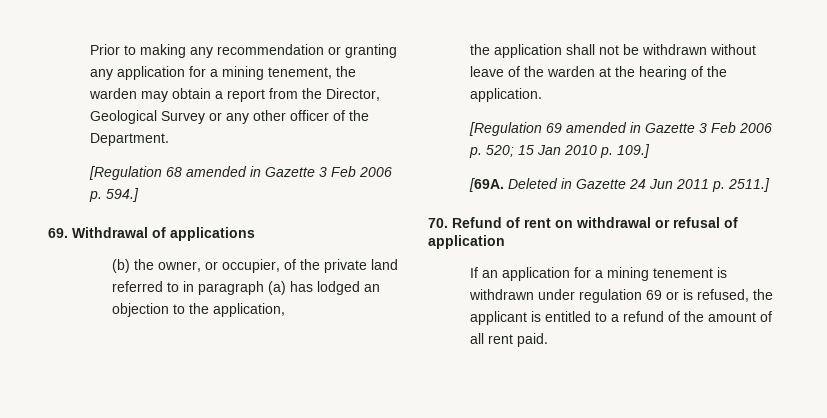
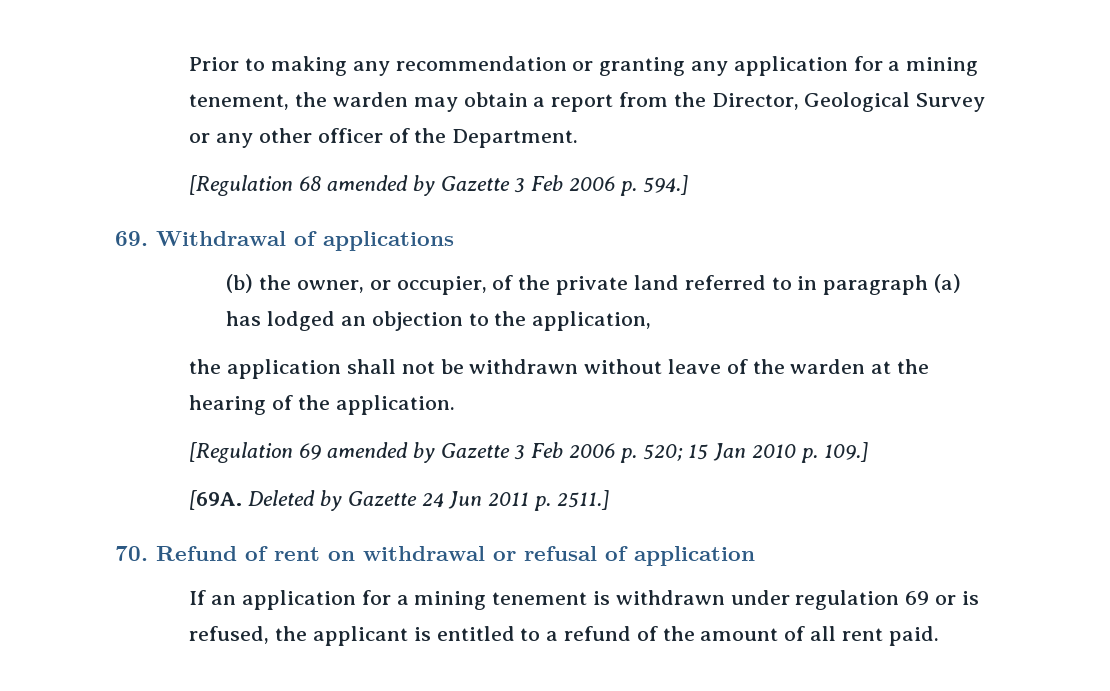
- [Regulation 68 amended in Gazette 3 Feb 2006 p. 594.]
+ [Regulation 68 amended by Gazette 3 Feb 2006 p. 594.]
- [Regulation 69 amended in Gazette 3 Feb 2006 p. 520; 15 Jan 2010 p. 109.]
+ [Regulation 69 amended by Gazette 3 Feb 2006 p. 520; 15 Jan 2010 p. 109.]
- Deleted in Gazette 24 Jun 2011 p. 2511.]
+ Deleted by Gazette 24 Jun 2011 p. 2511.]

